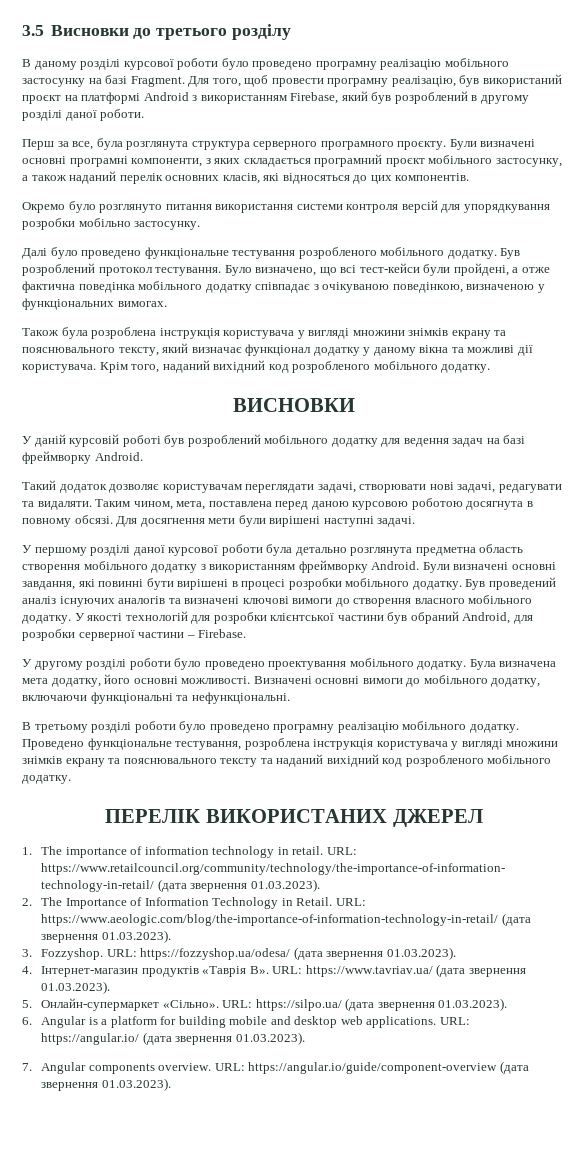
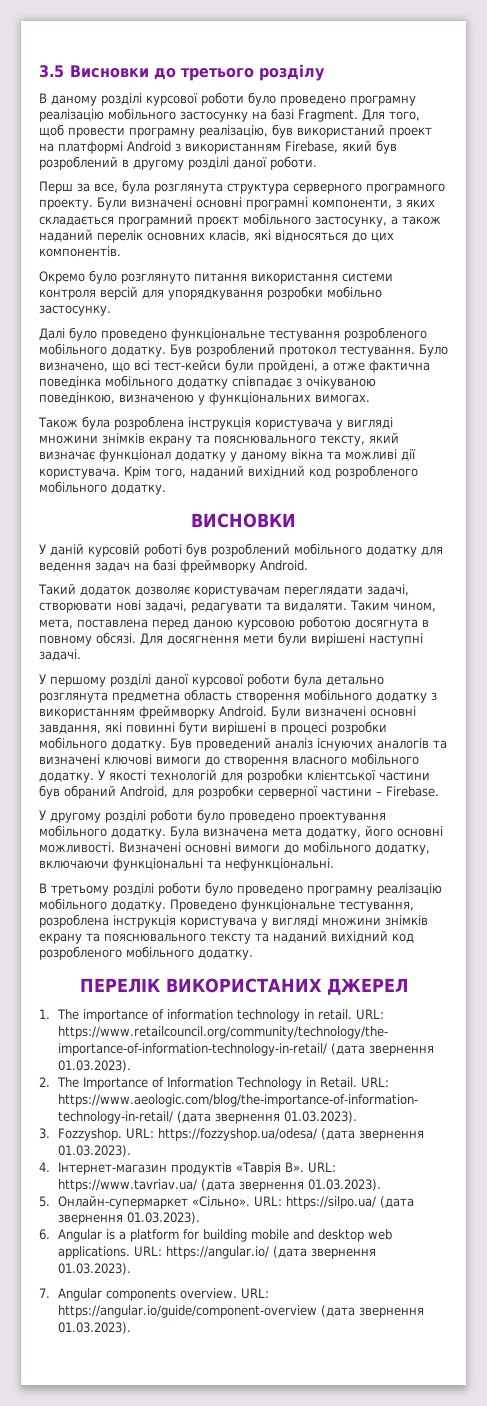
- Для того, щоб провести програмну реалізацію, був використаний проєкт на платформі Android з використанням Firebase, який був розроблений в другому розділі даної роботи.
+ Для того, щоб провести програмну реалізацію, був використаний проект на платформі Android з використанням Firebase, який був розроблений в другому розділі даної роботи.
- Перш за все, була розглянута структура серверного програмного проєкту.
+ Перш за все, була розглянута структура серверного програмного проекту.

